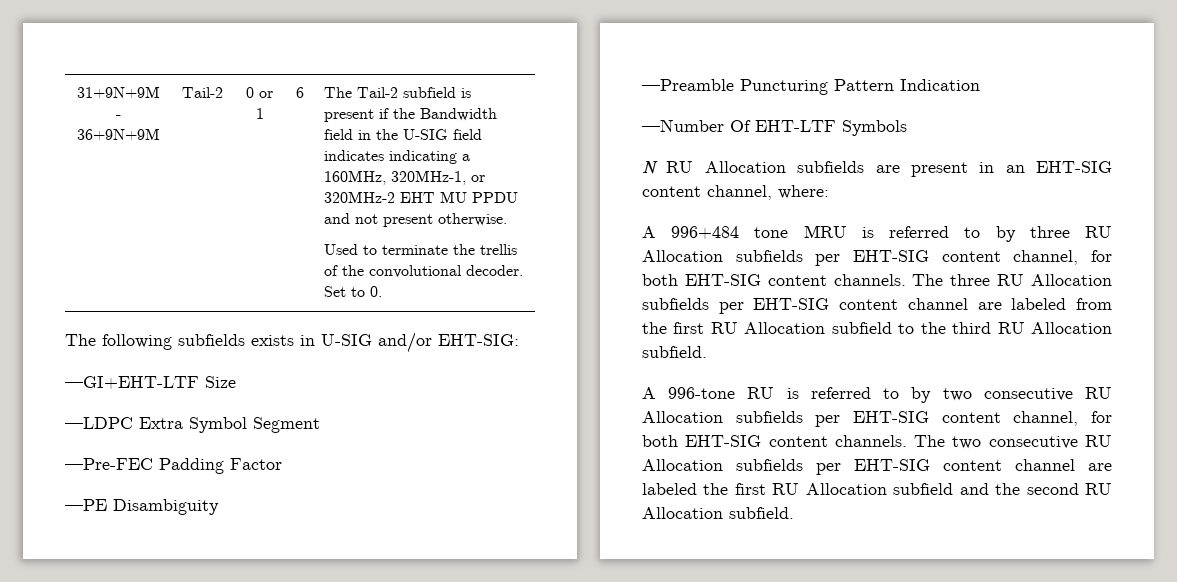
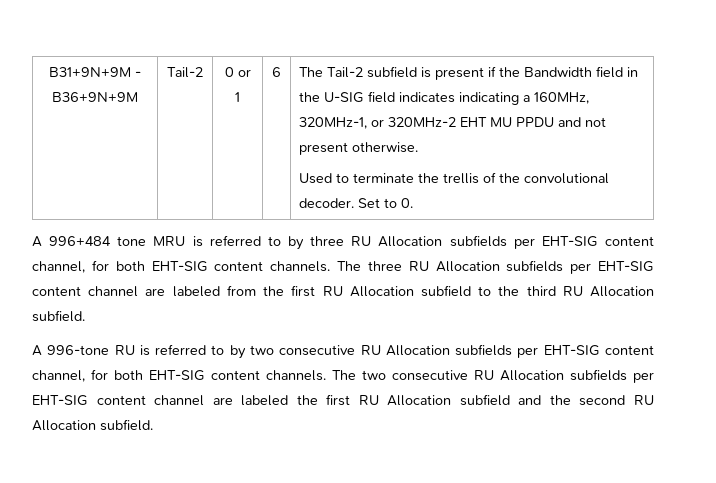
- 31+9N+9M - 36+9N+9M
+ B31+9N+9M - B36+9N+9M
- The following subfields exists in U-SIG and/or EHT-SIG:
- —GI+EHT-LTF Size
- —LDPC Extra Symbol Segment
- —Pre-FEC Padding Factor
- —PE Disambiguity
- —Preamble Puncturing Pattern Indication
- —Number Of EHT-LTF Symbols
- N RU Allocation subfields are present in an EHT-SIG content channel, where:

